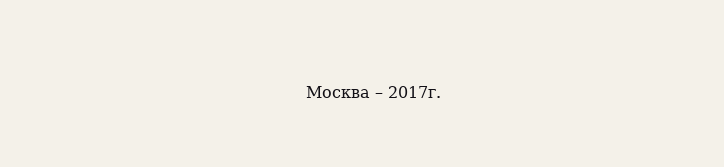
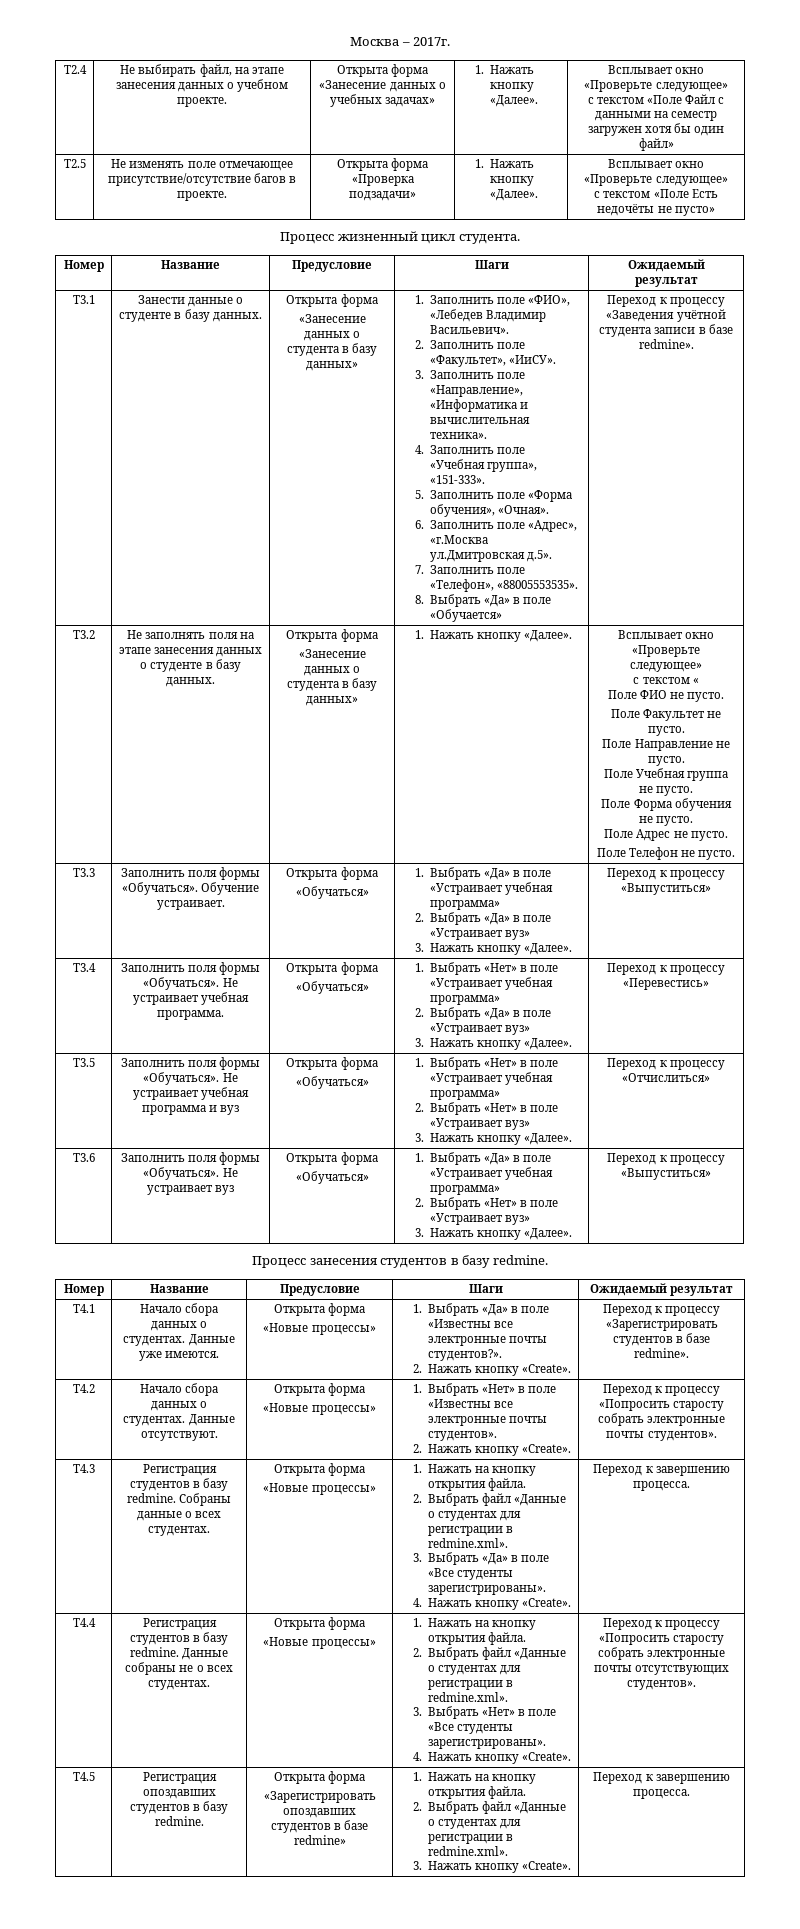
+ Т2.4 | Не выбирать файл, на этапе занесения данных о учебном проекте. | Открыта форма «Занесение данных о учебных задачах» | 1. Нажать кнопку «Далее». | Всплывает окно «Проверьте следующее»
+ с текстом «Поле Файл с данными на семестр загружен хотя бы один файл»
+ Т2.5 | Не изменять поле отмечающее присутствие/отсутствие багов в проекте. | Открыта форма «Проверка подзадачи» | 1. Нажать кнопку «Далее». | Всплывает окно «Проверьте следующее»
+ с текстом «Поле Есть недочёты не пусто»
+ Процесс жизненный цикл студента.
+ Номер | Название | Предусловие | Шаги | Ожидаемый результат
+ Т3.1 | Занести данные о студенте в базу данных. | Открыта форма
+ «Занесение данных о студента в базу данных» | 1. Заполнить поле «ФИО», «Лебедев Владимир Васильевич».
+ 2. Заполнить поле «Факультет», «ИиСУ».
+ 3. Заполнить поле «Направление», «Информатика и вычислительная техника».
+ 4. Заполнить поле «Учебная группа», «151-333».
+ 5. Заполнить поле «Форма обучения», «Очная».
+ 6. Заполнить поле «Адрес», «г.Москва ул.Дмитровская д.5».
+ 7. Заполнить поле «Телефон», «88005553535».
+ 8. Выбрать «Да» в поле «Обучается» | Переход к процессу «Заведения учётной студента записи в базе redmine».
+ Т3.2 | Не заполнять поля на этапе занесения данных о студенте в базу данных. | Открыта форма
+ «Занесение данных о студента в базу данных» | 1. Нажать кнопку «Далее». | Всплывает окно «Проверьте следующее»
+ с текстом «
+ Поле ФИО не пусто.
+ Поле Факультет не пусто.
+ Поле Направление не пусто.
+ Поле Учебная группа не пусто.
+ Поле Форма обучения не пусто.
+ Поле Адрес не пусто.
+ Поле Телефон не пусто.
+ Т3.3 | Заполнить поля формы «Обучаться». Обучение устраивает. | Открыта форма
+ «Обучаться» | 1. Выбрать «Да» в поле «Устраивает учебная программа»
+ 2. Выбрать «Да» в поле «Устраивает вуз»
+ 3. Нажать кнопку «Далее». | Переход к процессу «Выпуститься»
+ Т3.4 | Заполнить поля формы «Обучаться». Не устраивает учебная программа. | Открыта форма
+ «Обучаться» | 1. Выбрать «Нет» в поле «Устраивает учебная программа»
+ 2. Выбрать «Да» в поле «Устраивает вуз»
+ 3. Нажать кнопку «Далее». | Переход к процессу «Перевестись»
+ Т3.5 | Заполнить поля формы «Обучаться». Не устраивает учебная программа и вуз | Открыта форма
+ «Обучаться» | 1. Выбрать «Нет» в поле «Устраивает учебная программа»
+ 2. Выбрать «Нет» в поле «Устраивает вуз»
+ 3. Нажать кнопку «Далее». | Переход к процессу «Отчислиться»
+ Т3.6 | Заполнить поля формы «Обучаться». Не устраивает вуз | Открыта форма
+ «Обучаться» | 1. Выбрать «Да» в поле «Устраивает учебная программа»
+ 2. Выбрать «Нет» в поле «Устраивает вуз»
+ 3. Нажать кнопку «Далее». | Переход к процессу «Выпуститься»
+ Процесс занесения студентов в базу redmine.
+ Номер | Название | Предусловие | Шаги | Ожидаемый результат
+ Т4.1 | Начало сбора данных о студентах. Данные уже имеются. | Открыта форма
+ «Новые процессы» | 1. Выбрать «Да» в поле «Известны все электронные почты студентов?».
+ 2. Нажать кнопку «Create». | Переход к процессу «Зарегистрировать студентов в базе redmine».
+ T4.2 | Начало сбора данных о студентах. Данные отсутствуют. | Открыта форма
+ «Новые процессы» | 1. Выбрать «Нет» в поле «Известны все электронные почты студентов».
+ 2. Нажать кнопку «Create». | Переход к процессу «Попросить старосту собрать электронные почты студентов».
+ T4.3 | Регистрация студентов в базу redmine. Собраны данные о всех студентах. | Открыта форма
+ «Новые процессы» | 1. Нажать на кнопку открытия файла.
+ 2. Выбрать файл «Данные о студентах для регистрации в redmine.xml».
+ 3. Выбрать «Да» в поле «Все студенты зарегистрированы».
+ 4. Нажать кнопку «Create». | Переход к завершению процесса.
+ T4.4 | Регистрация студентов в базу redmine. Данные собраны не о всех студентах. | Открыта форма
+ «Новые процессы» | 1. Нажать на кнопку открытия файла.
+ 2. Выбрать файл «Данные о студентах для регистрации в redmine.xml».
+ 3. Выбрать «Нет» в поле «Все студенты зарегистрированы».
+ 4. Нажать кнопку «Create». | Переход к процессу «Попросить старосту собрать электронные почты отсутствующих студентов».
+ T4.5 | Регистрация опоздавших студентов в базу redmine. | Открыта форма
+ «Зарегистрировать опоздавших студентов в базе redmine» | 1. Нажать на кнопку открытия файла.
+ 2. Выбрать файл «Данные о студентах для регистрации в redmine.xml».
+ 3. Нажать кнопку «Create». | Переход к завершению процесса.

